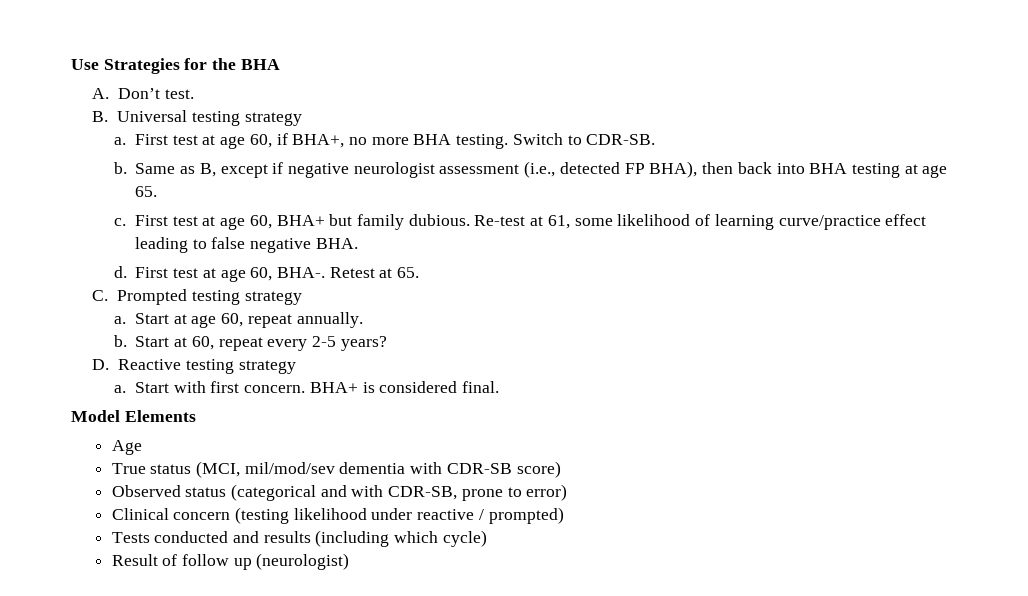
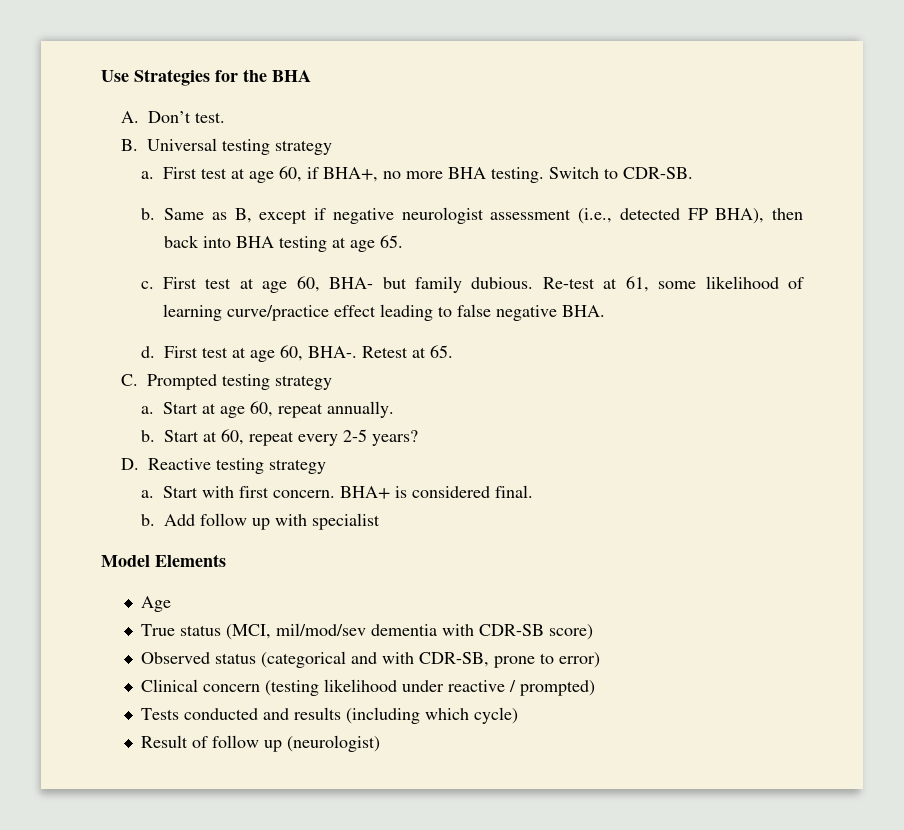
- First test at age 60, BHA+ but family dubious.
+ First test at age 60, BHA- but family dubious.
+ b. Add follow up with specialist

